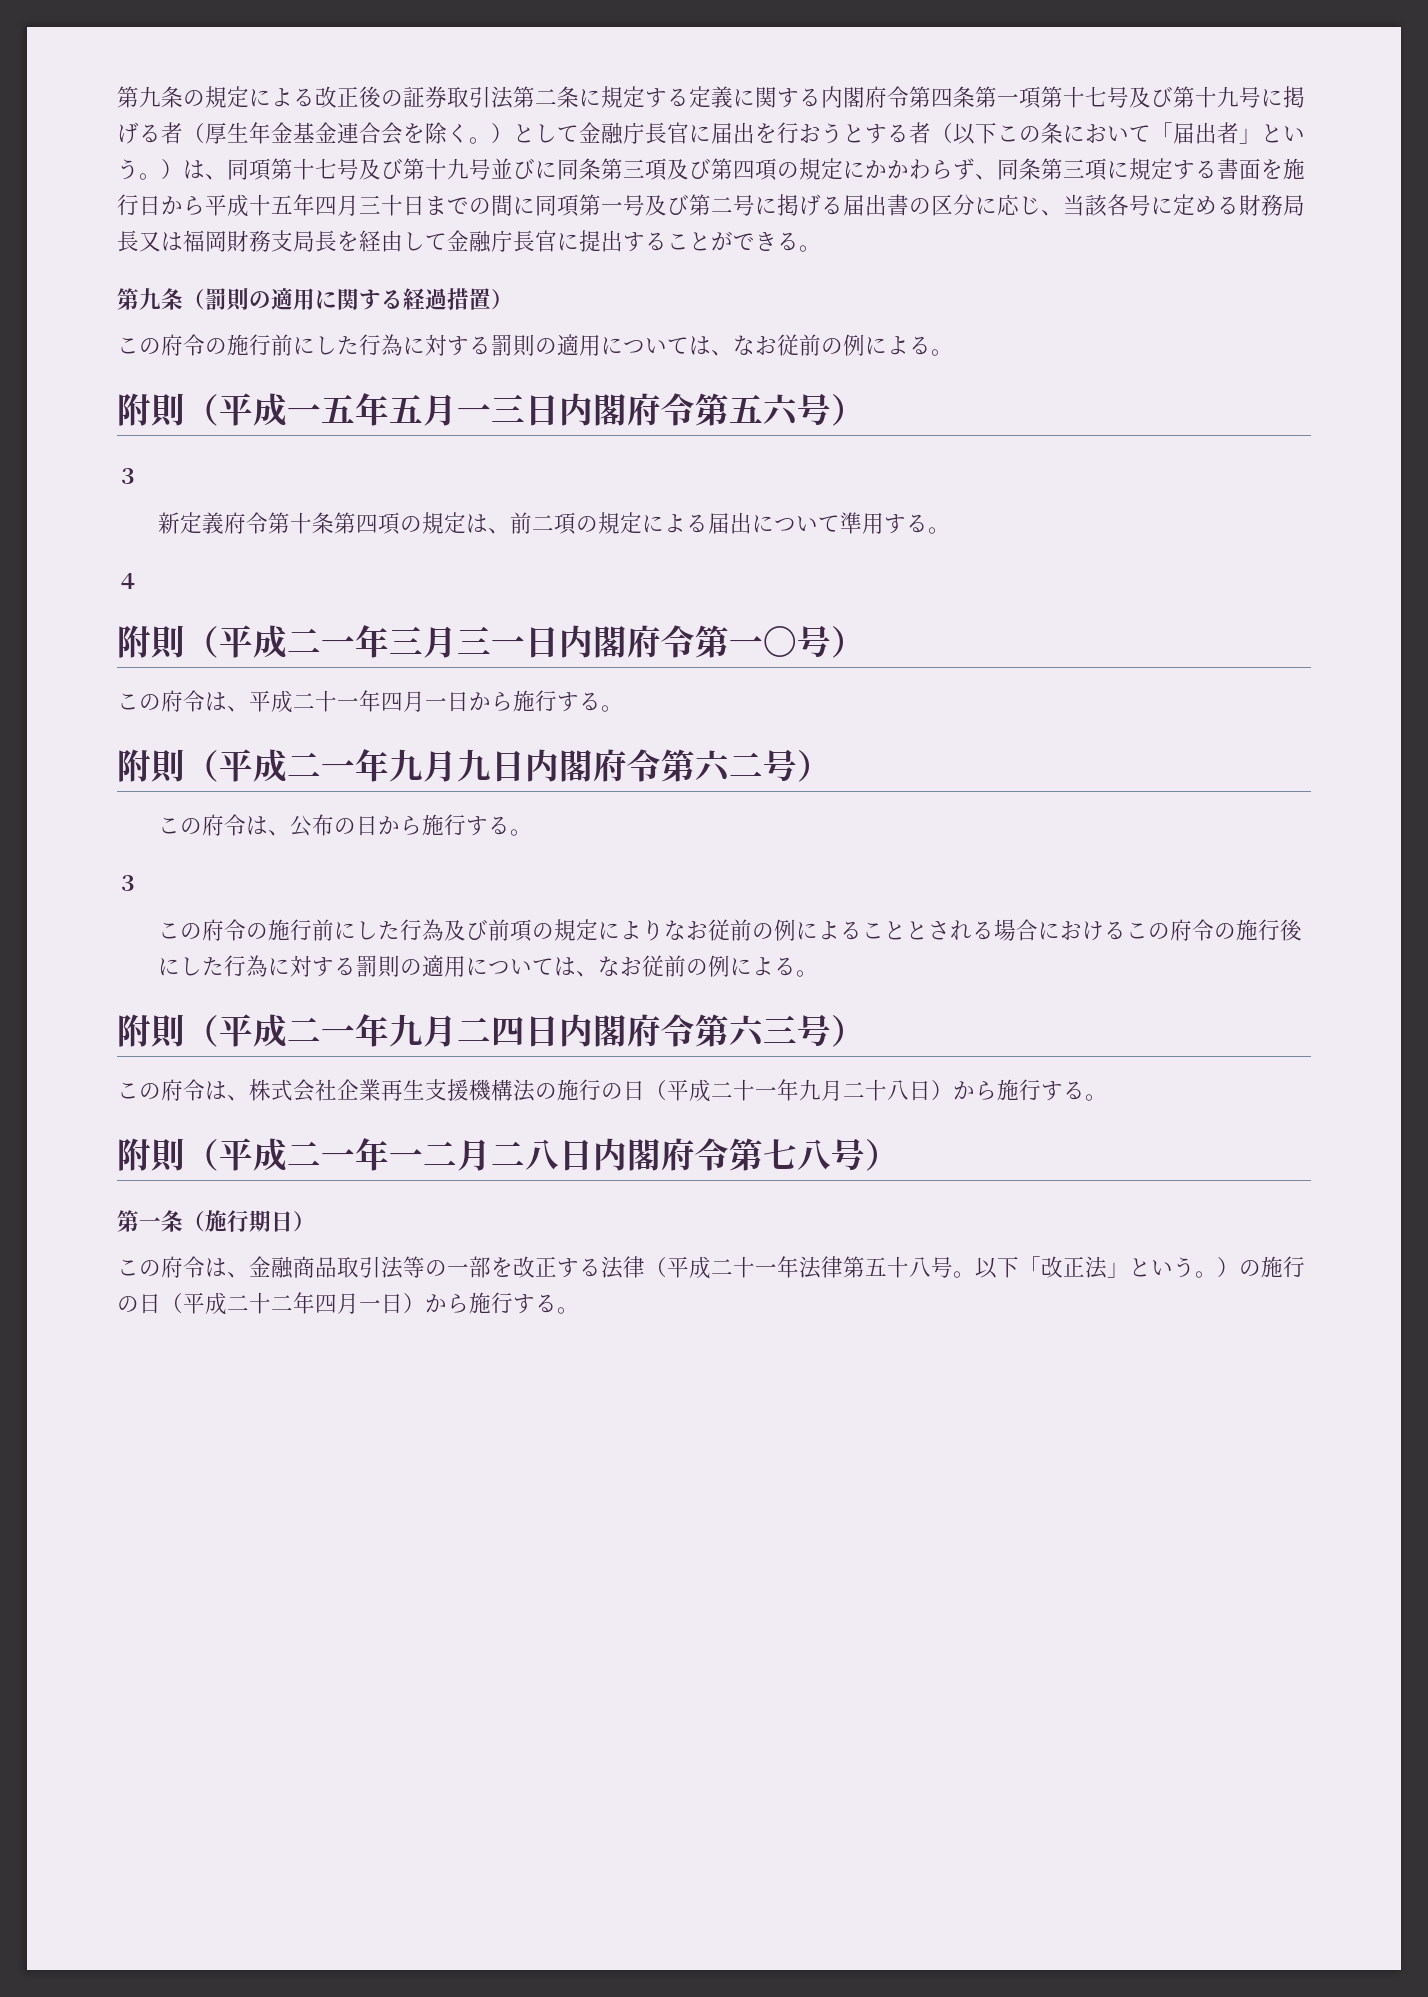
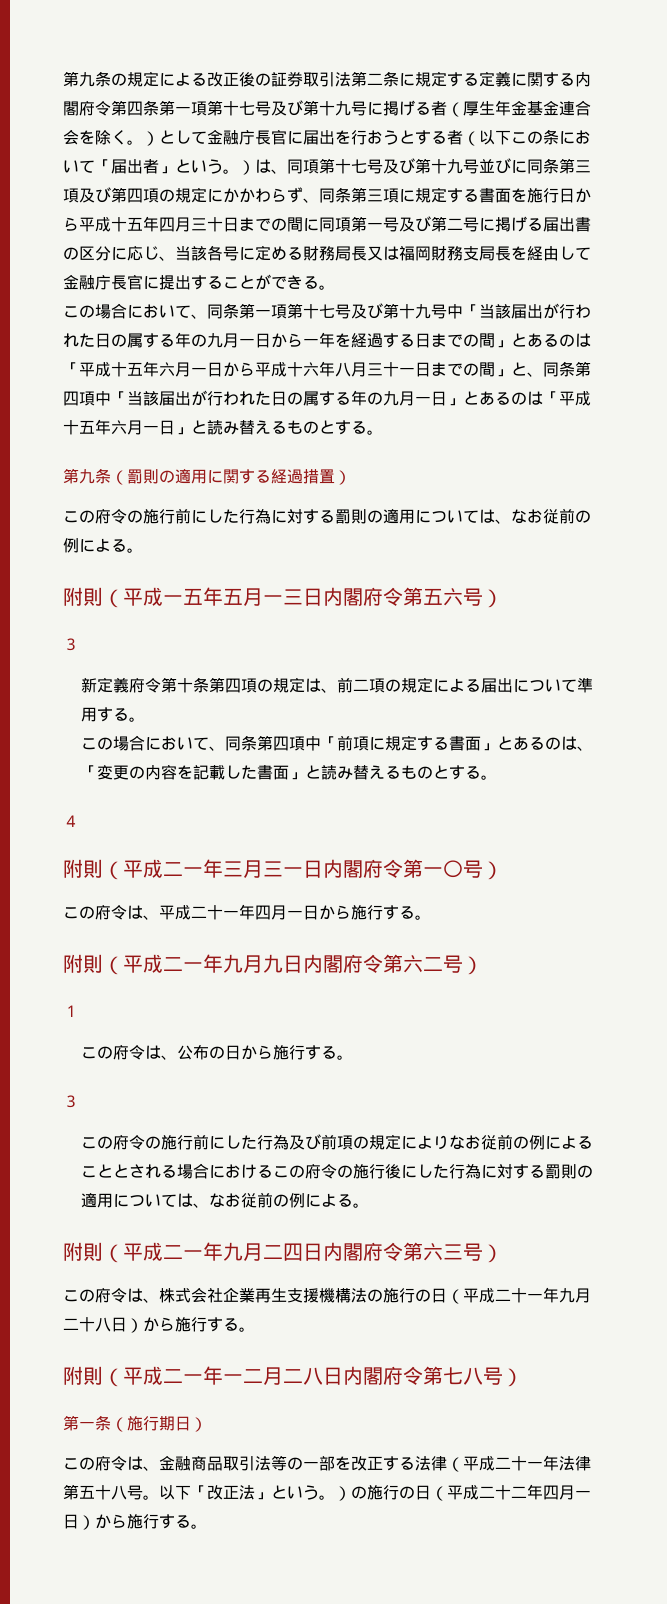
+ この場合において、同条第一項第十七号及び第十九号中「当該届出が行われた日の属する年の九月一日から一年を経過する日までの間」とあるのは「平成十五年六月一日から平成十六年八月三十一日までの間」と、同条第四項中「当該届出が行われた日の属する年の九月一日」とあるのは「平成十五年六月一日」と読み替えるものとする。
+ この場合において、同条第四項中「前項に規定する書面」とあるのは、「変更の内容を記載した書面」と読み替えるものとする。
+ １

